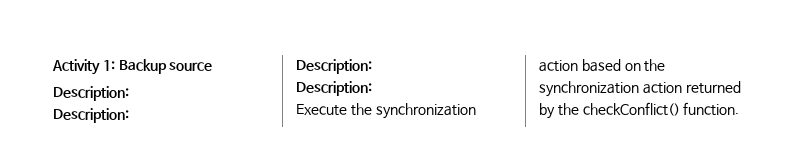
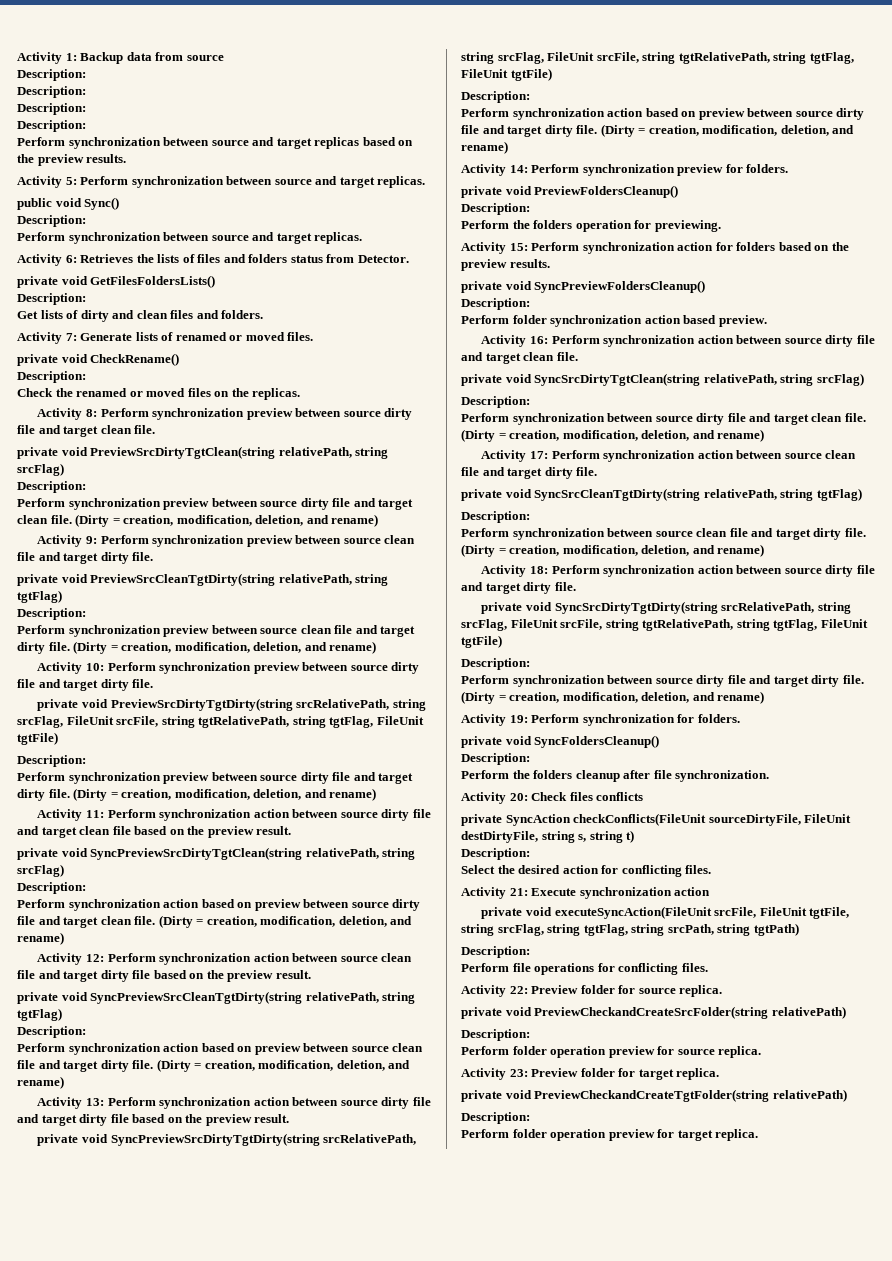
- Activity 1: Backup source
+ Activity 1: Backup data from source
- Execute the synchronization action based on the synchronization action returned by the checkConflict() function.
+ Perform synchronization between source and target replicas based on the preview results.
+ Activity 5: Perform synchronization between source and target replicas.
+ public void Sync()
+ Description:
+ Perform synchronization between source and target replicas.
+ Activity 6: Retrieves the lists of files and folders status from Detector.
+ private void GetFilesFoldersLists()
+ Description:
+ Get lists of dirty and clean files and folders.
+ Activity 7: Generate lists of renamed or moved files.
+ private void CheckRename()
+ Description:
+ Check the renamed or moved files on the replicas.
+ Activity 8: Perform synchronization preview between source dirty file and target clean file.
+ private void PreviewSrcDirtyTgtClean(string relativePath, string srcFlag)
+ Description:
+ Perform synchronization preview between source dirty file and target clean file. (Dirty = creation, modification, deletion, and rename)
+ Activity 9: Perform synchronization preview between source clean file and target dirty file.
+ private void PreviewSrcCleanTgtDirty(string relativePath, string tgtFlag)
+ Description:
+ Perform synchronization preview between source clean file and target dirty file. (Dirty = creation, modification, deletion, and rename)
+ Activity 10: Perform synchronization preview between source dirty file and target dirty file.
+ private void PreviewSrcDirtyTgtDirty(string srcRelativePath, string srcFlag, FileUnit srcFile, string tgtRelativePath, string tgtFlag, FileUnit tgtFile)
+ Description:
+ Perform synchronization preview between source dirty file and target dirty file. (Dirty = creation, modification, deletion, and rename)
+ Activity 11: Perform synchronization action between source dirty file and target clean file based on the preview result.
+ private void SyncPreviewSrcDirtyTgtClean(string relativePath, string srcFlag)
+ Description:
+ Perform synchronization action based on preview between source dirty file and target clean file. (Dirty = creation, modification, deletion, and rename)
+ Activity 12: Perform synchronization action between source clean file and target dirty file based on the preview result.
+ private void SyncPreviewSrcCleanTgtDirty(string relativePath, string tgtFlag)
+ Description:
+ Perform synchronization action based on preview between source clean file and target dirty file. (Dirty = creation, modification, deletion, and rename)
+ Activity 13: Perform synchronization action between source dirty file and target dirty file based on the preview result.
+ private void SyncPreviewSrcDirtyTgtDirty(string srcRelativePath, string srcFlag, FileUnit srcFile, string tgtRelativePath, string tgtFlag, FileUnit tgtFile)
+ Description:
+ Perform synchronization action based on preview between source dirty file and target dirty file. (Dirty = creation, modification, deletion, and rename)
+ Activity 14: Perform synchronization preview for folders.
+ private void PreviewFoldersCleanup()
+ Description:
+ Perform the folders operation for previewing.
+ Activity 15: Perform synchronization action for folders based on the preview results.
+ private void SyncPreviewFoldersCleanup()
+ Description:
+ Perform folder synchronization action based preview.
+ Activity 16: Perform synchronization action between source dirty file and target clean file.
+ private void SyncSrcDirtyTgtClean(string relativePath, string srcFlag)
+ Description:
+ Perform synchronization between source dirty file and target clean file. (Dirty = creation, modification, deletion, and rename)
+ Activity 17: Perform synchronization action between source clean file and target dirty file.
+ private void SyncSrcCleanTgtDirty(string relativePath, string tgtFlag)
+ Description:
+ Perform synchronization between source clean file and target dirty file. (Dirty = creation, modification, deletion, and rename)
+ Activity 18: Perform synchronization action between source dirty file and target dirty file.
+ private void SyncSrcDirtyTgtDirty(string srcRelativePath, string srcFlag, FileUnit srcFile, string tgtRelativePath, string tgtFlag, FileUnit tgtFile)
+ Description:
+ Perform synchronization between source dirty file and target dirty file. (Dirty = creation, modification, deletion, and rename)
+ Activity 19: Perform synchronization for folders.
+ private void SyncFoldersCleanup()
+ Description:
+ Perform the folders cleanup after file synchronization.
+ Activity 20: Check files conflicts
+ private SyncAction checkConflicts(FileUnit sourceDirtyFile, FileUnit destDirtyFile, string s, string t)
+ Description:
+ Select the desired action for conflicting files.
+ Activity 21: Execute synchronization action
+ private void executeSyncAction(FileUnit srcFile, FileUnit tgtFile, string srcFlag, string tgtFlag, string srcPath, string tgtPath)
+ Description:
+ Perform file operations for conflicting files.
+ Activity 22: Preview folder for source replica.
+ private void PreviewCheckandCreateSrcFolder(string relativePath)
+ Description:
+ Perform folder operation preview for source replica.
+ Activity 23: Preview folder for target replica.
+ private void PreviewCheckandCreateTgtFolder(string relativePath)
+ Description:
+ Perform folder operation preview for target replica.

